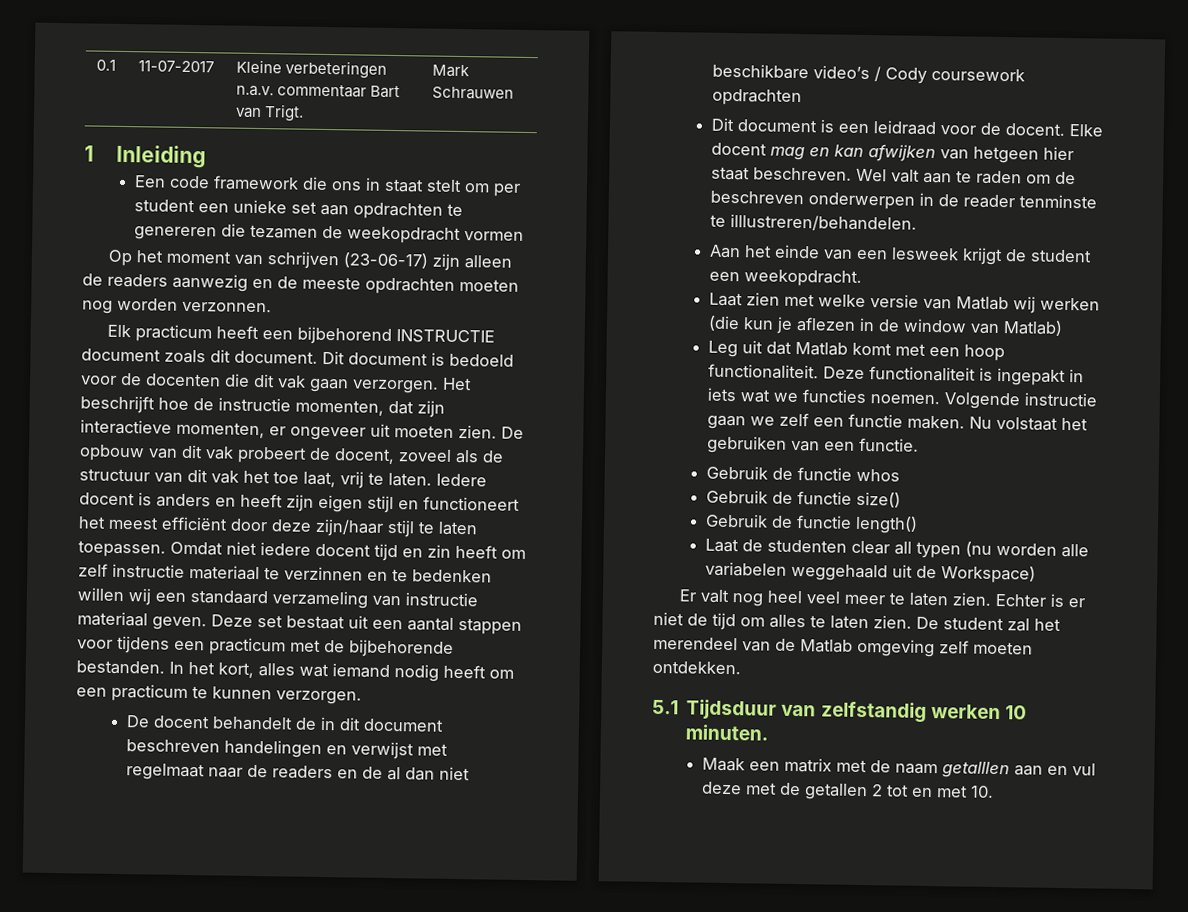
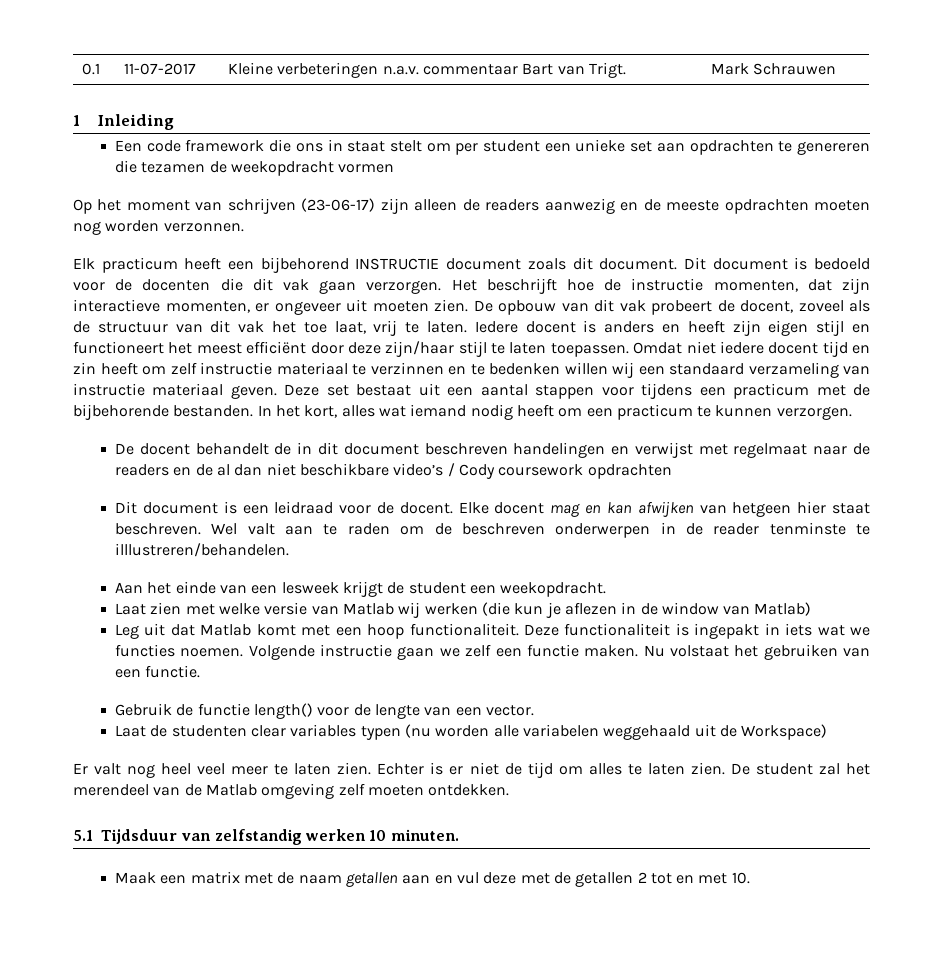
- Gebruik de functie whos
- Gebruik de functie size()
- Gebruik de functie length()
+ Gebruik de functie length() voor de lengte van een vector.
- Laat de studenten clear all typen (nu worden alle variabelen weggehaald uit de Workspace)
+ Laat de studenten clear variables typen (nu worden alle variabelen weggehaald uit de Workspace)
- Maak een matrix met de naam getalllen aan en vul deze met de getallen 2 tot en met 10.
+ Maak een matrix met de naam getallen aan en vul deze met de getallen 2 tot en met 10.

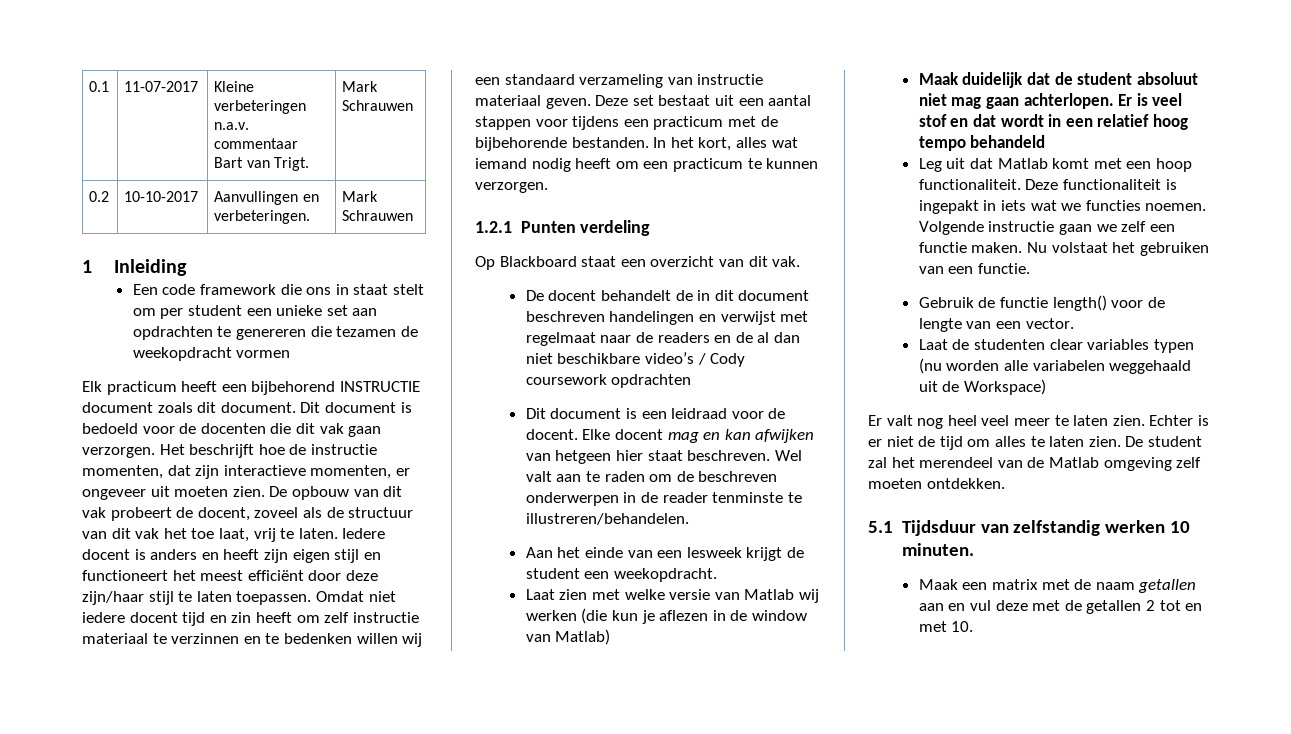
+ 0.2 | 10-10-2017 | Aanvullingen en verbeteringen. | Mark Schrauwen
- Op het moment van schrijven (23-06-17) zijn alleen de readers aanwezig en de meeste opdrachten moeten nog worden verzonnen.
+ 1.2.1 Punten verdeling
+ Op Blackboard staat een overzicht van dit vak.
- Wel valt aan te raden om de beschreven onderwerpen in de reader tenminste te illlustreren/behandelen.
+ Wel valt aan te raden om de beschreven onderwerpen in de reader tenminste te illustreren/behandelen.
+ Maak duidelijk dat de student absoluut niet mag gaan achterlopen. Er is veel stof en dat wordt in een relatief hoog tempo behandeld

